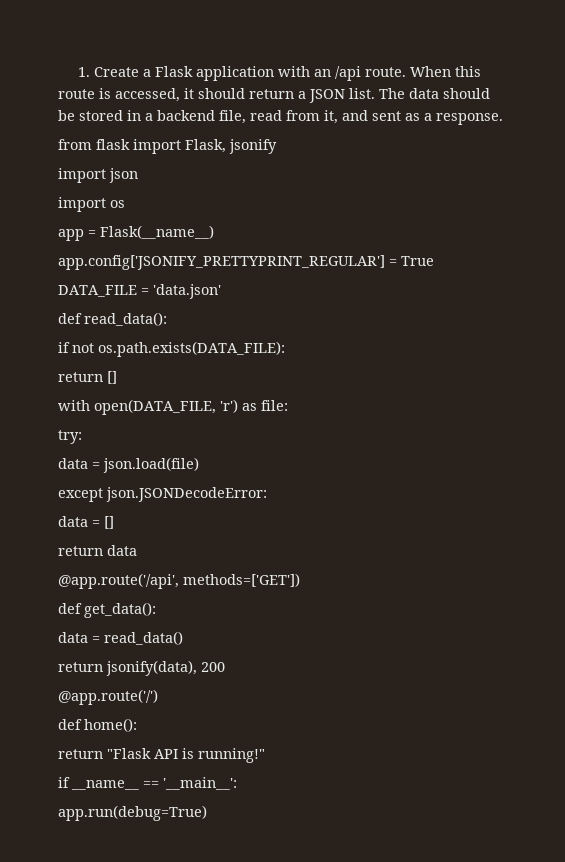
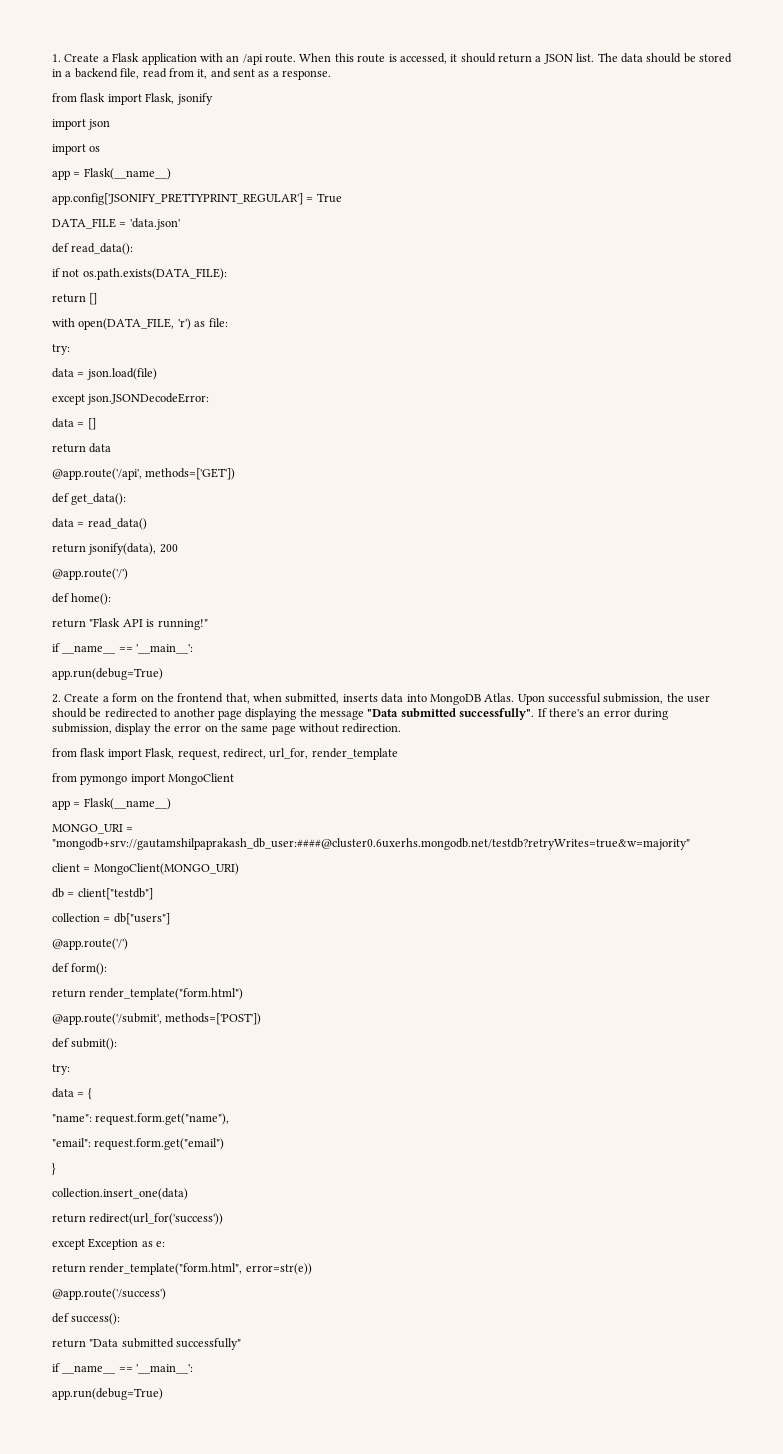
+ 2. Create a form on the frontend that, when submitted, inserts data into MongoDB Atlas. Upon successful submission, the user should be redirected to another page displaying the message "Data submitted successfully". If there's an error during submission, display the error on the same page without redirection.
+ from flask import Flask, request, redirect, url_for, render_template
+ from pymongo import MongoClient
+ app = Flask(__name__)
+ MONGO_URI = "mongodb+srv://gautamshilpaprakash_db_user:####@cluster0.6uxerhs.mongodb.net/testdb?retryWrites=true&w=majority"
+ client = MongoClient(MONGO_URI)
+ db = client["testdb"]
+ collection = db["users"]
+ @app.route('/')
+ def form():
+ return render_template("form.html")
+ @app.route('/submit', methods=['POST'])
+ def submit():
+ try:
+ data = {
+ "name": request.form.get("name"),
+ "email": request.form.get("email")
+ }
+ collection.insert_one(data)
+ return redirect(url_for('success'))
+ except Exception as e:
+ return render_template("form.html", error=str(e))
+ @app.route('/success')
+ def success():
+ return "Data submitted successfully"
+ if __name__ == '__main__':
+ app.run(debug=True)

